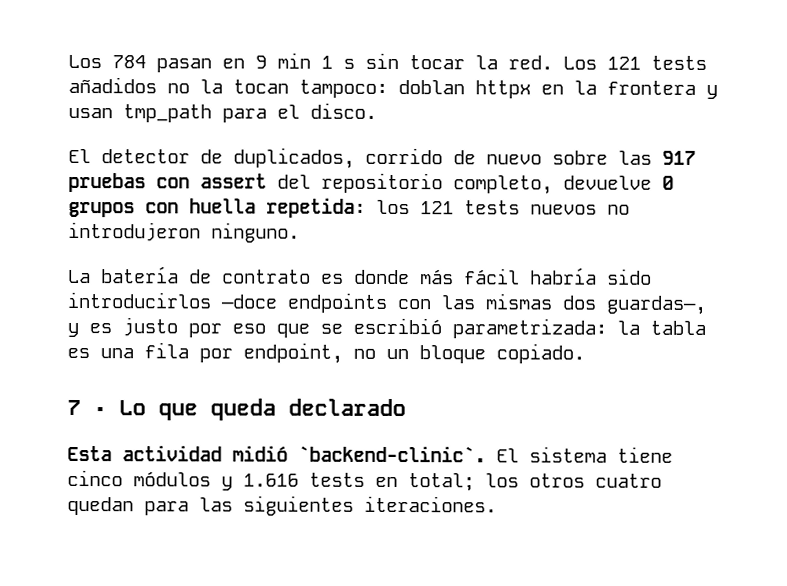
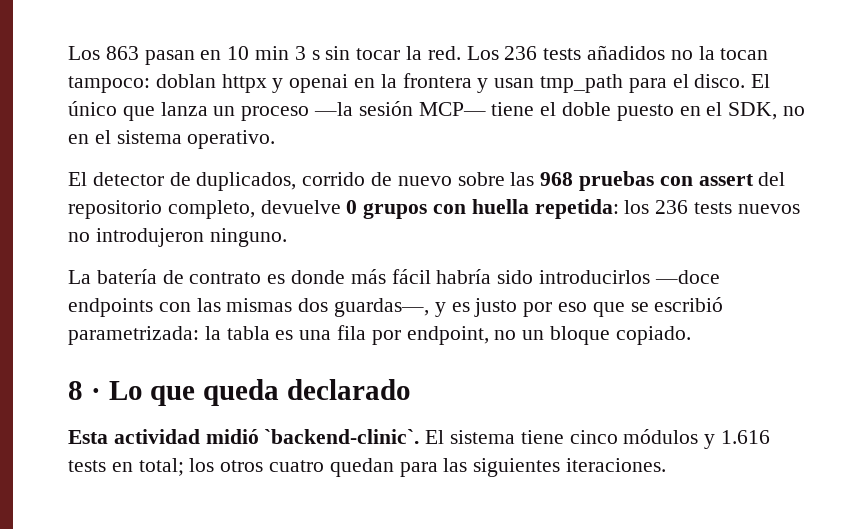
- Los 784 pasan en 9 min 1 s sin tocar la red.
+ Los 863 pasan en 10 min 3 s sin tocar la red.
- Los 121 tests añadidos no la tocan tampoco: doblan httpx en la frontera y usan tmp_path para el disco.
+ Los 236 tests añadidos no la tocan tampoco: doblan httpx y openai en la frontera y usan tmp_path para el disco. El único que lanza un proceso —la sesión MCP— tiene el doble puesto en el SDK, no en el sistema operativo.
- El detector de duplicados, corrido de nuevo sobre las 917 pruebas con assert del repositorio completo, devuelve 0 grupos con huella repetida: los 121 tests nuevos no introdujeron ninguno.
+ El detector de duplicados, corrido de nuevo sobre las 968 pruebas con assert del repositorio completo, devuelve 0 grupos con huella repetida: los 236 tests nuevos no introdujeron ninguno.
- 7 · Lo que queda declarado
+ 8 · Lo que queda declarado

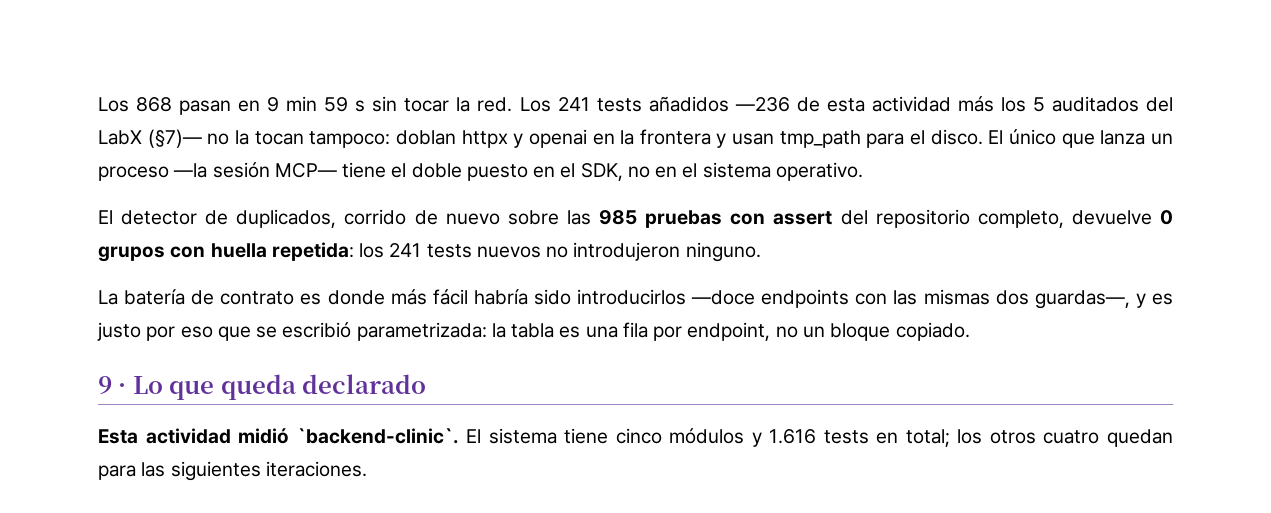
- Los 863 pasan en 10 min 3 s sin tocar la red.
+ Los 868 pasan en 9 min 59 s sin tocar la red.
- Los 236 tests añadidos no la tocan tampoco: doblan httpx y openai en la frontera y usan tmp_path para el disco.
+ Los 241 tests añadidos —236 de esta actividad más los 5 auditados del LabX (§7)— no la tocan tampoco: doblan httpx y openai en la frontera y usan tmp_path para el disco.
- El detector de duplicados, corrido de nuevo sobre las 968 pruebas con assert del repositorio completo, devuelve 0 grupos con huella repetida: los 236 tests nuevos no introdujeron ninguno.
+ El detector de duplicados, corrido de nuevo sobre las 985 pruebas con assert del repositorio completo, devuelve 0 grupos con huella repetida: los 241 tests nuevos no introdujeron ninguno.
- 8 · Lo que queda declarado
+ 9 · Lo que queda declarado

